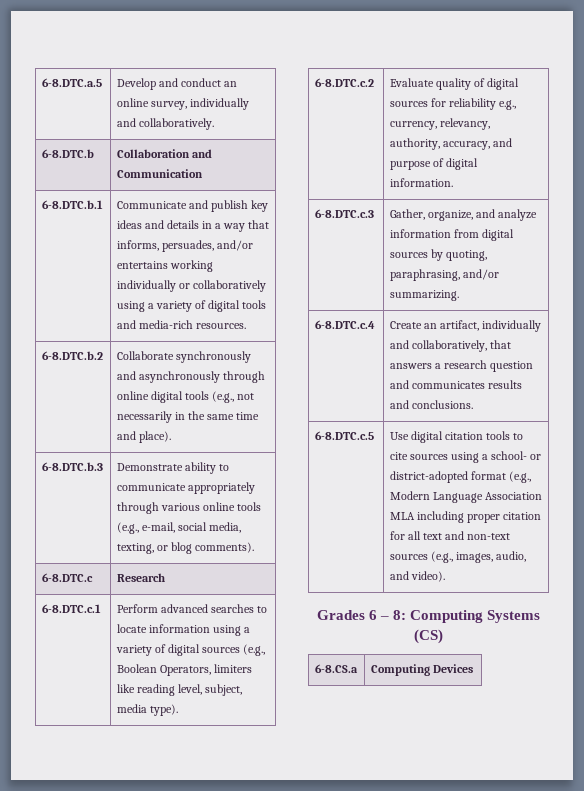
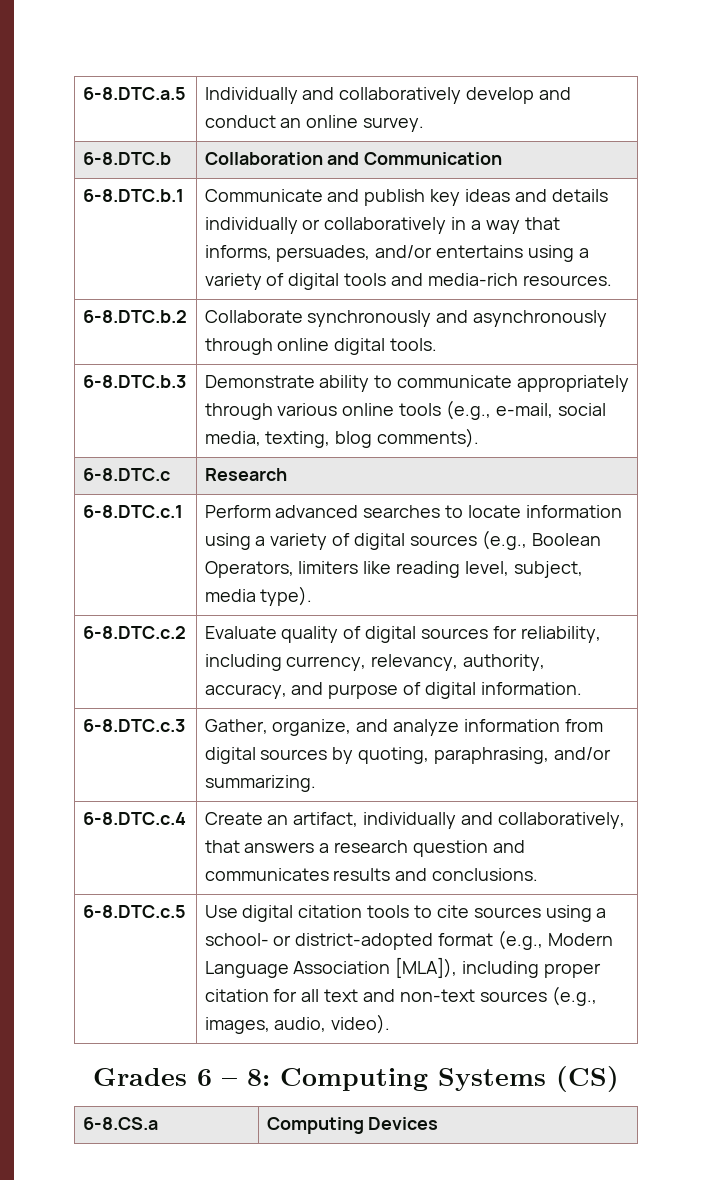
- 6-8.DTC.a.5 | Develop and conduct an online survey, individually and collaboratively.
+ 6-8.DTC.a.5 | Individually and collaboratively develop and conduct an online survey.
- 6-8.DTC.b.1 | Communicate and publish key ideas and details in a way that informs, persuades, and/or entertains working individually or collaboratively using a variety of digital tools and media-rich resources.
+ 6-8.DTC.b.1 | Communicate and publish key ideas and details individually or collaboratively in a way that informs, persuades, and/or entertains using a variety of digital tools and media-rich resources.
- 6-8.DTC.b.2 | Collaborate synchronously and asynchronously through online digital tools (e.g., not necessarily in the same time and place).
+ 6-8.DTC.b.2 | Collaborate synchronously and asynchronously through online digital tools.
- 6-8.DTC.b.3 | Demonstrate ability to communicate appropriately through various online tools (e.g., e-mail, social media, texting, or blog comments).
+ 6-8.DTC.b.3 | Demonstrate ability to communicate appropriately through various online tools (e.g., e-mail, social media, texting, blog comments).
- 6-8.DTC.c.2 | Evaluate quality of digital sources for reliability e.g., currency, relevancy, authority, accuracy, and purpose of digital information.
+ 6-8.DTC.c.2 | Evaluate quality of digital sources for reliability, including currency, relevancy, authority, accuracy, and purpose of digital information.
- 6-8.DTC.c.5 | Use digital citation tools to cite sources using a school- or district-adopted format (e.g., Modern Language Association MLA including proper citation for all text and non-text sources (e.g., images, audio, and video).
+ 6-8.DTC.c.5 | Use digital citation tools to cite sources using a school- or district-adopted format (e.g., Modern Language Association [MLA]), including proper citation for all text and non-text sources (e.g., images, audio, video).

